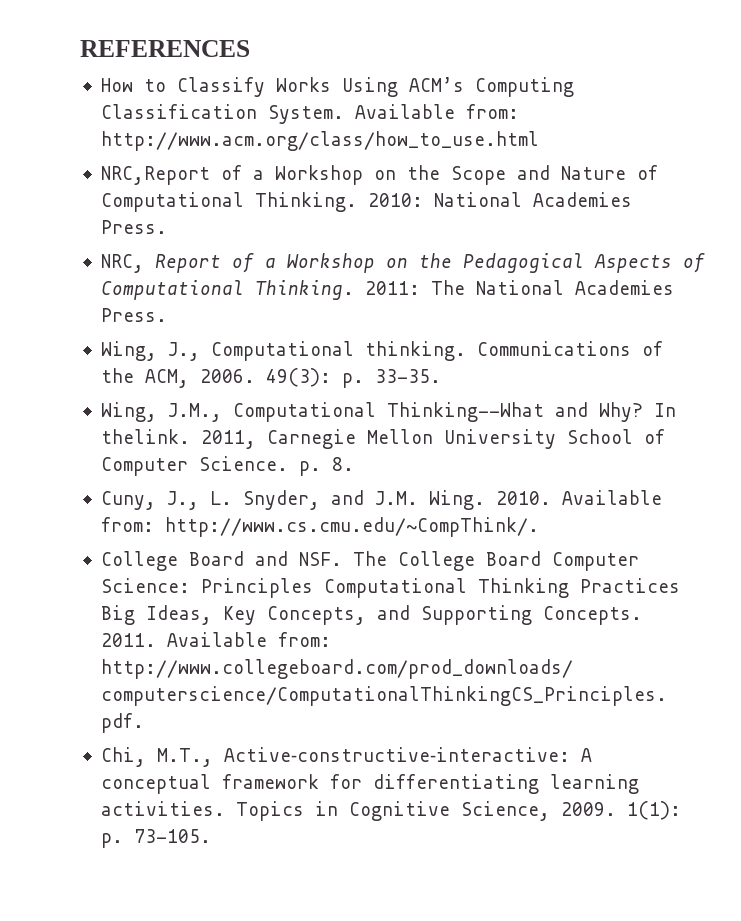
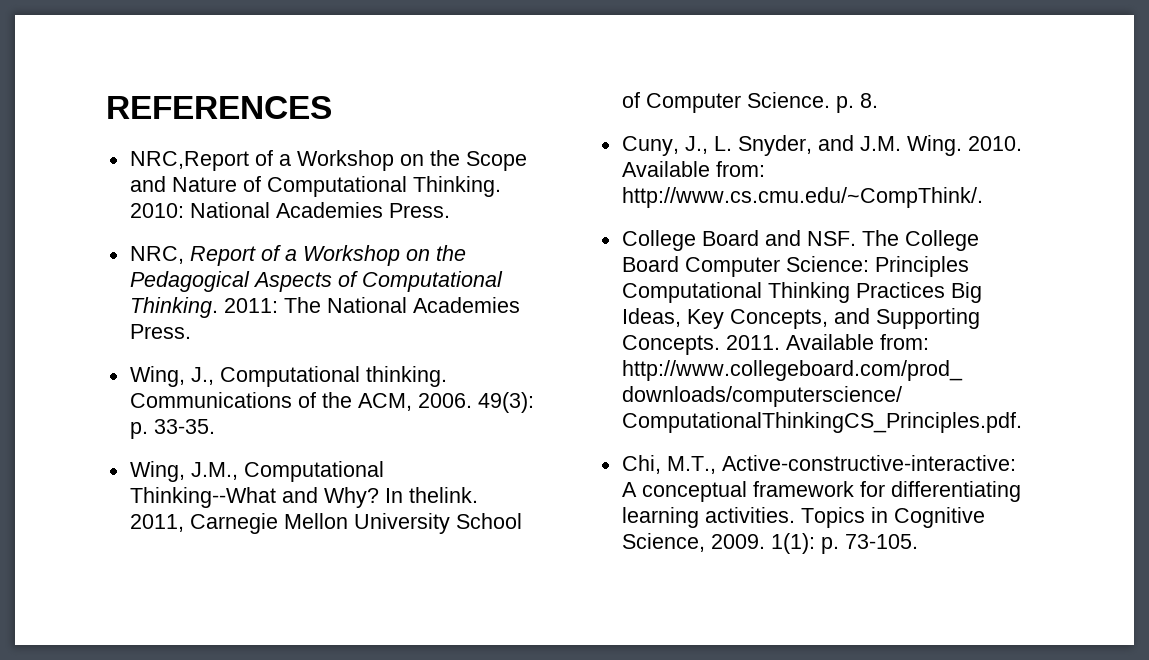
- How to Classify Works Using ACM’s Computing Classification System. Available from: http://www.acm.org/class/how_to_use.html

